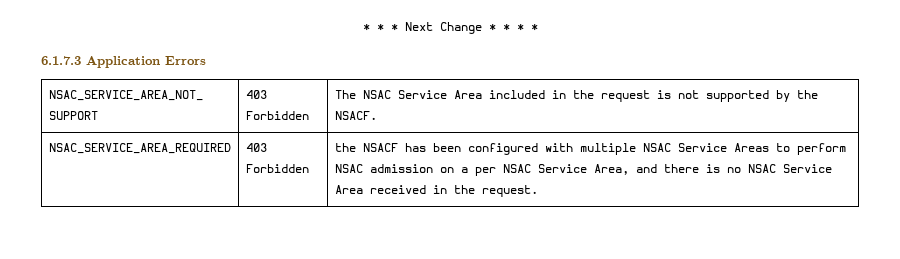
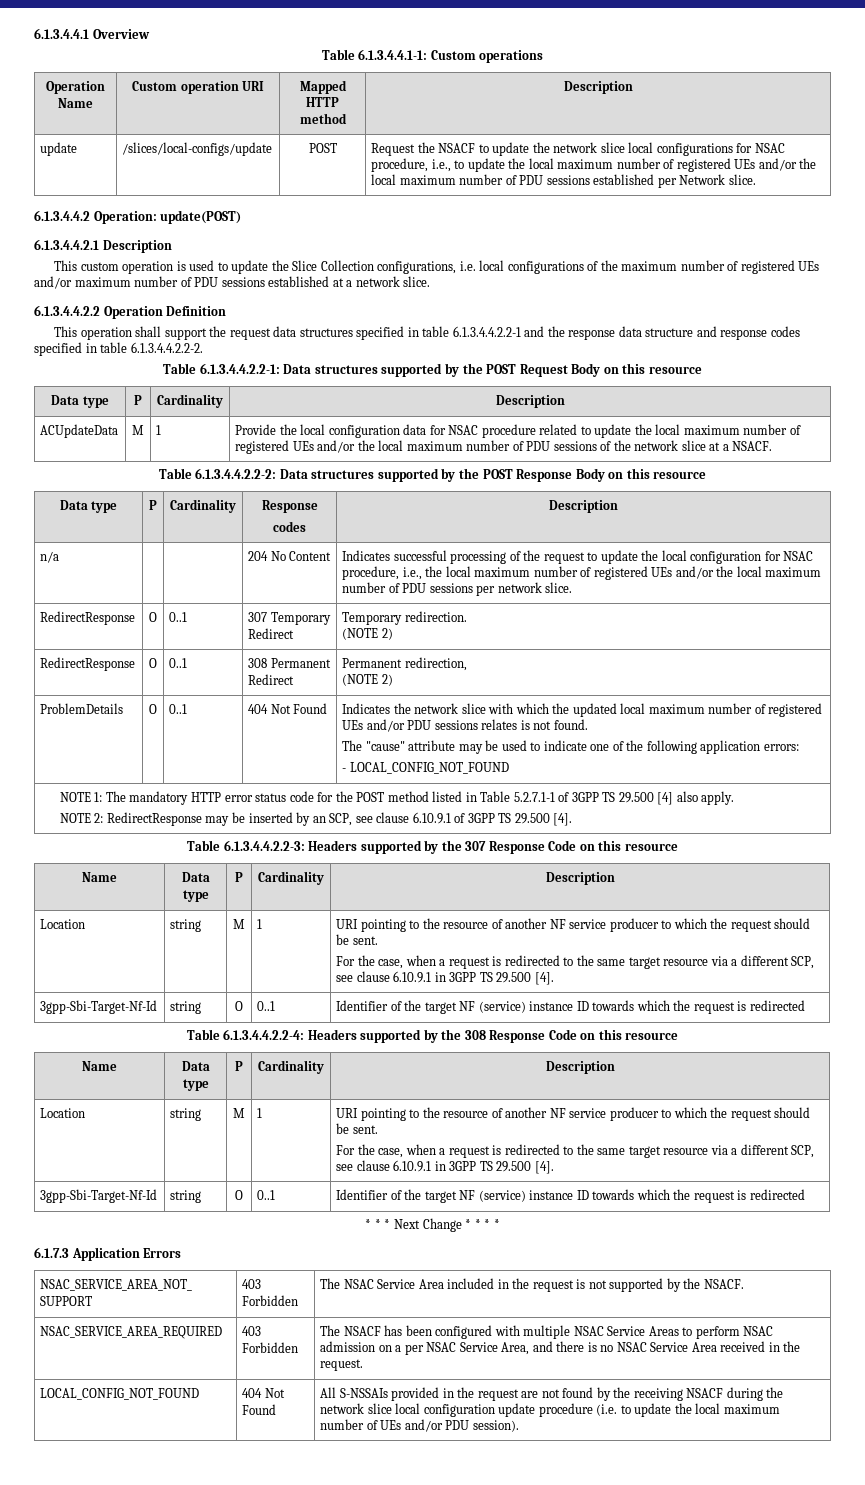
+ 6.1.3.4.4.1 Overview
+ Table 6.1.3.4.4.1-1: Custom operations
+ Operation Name | Custom operation URI | Mapped HTTP method | Description
+ update | /slices/local-configs/update | POST | Request the NSACF to update the network slice local configurations for NSAC procedure, i.e., to update the local maximum number of registered UEs and/or the local maximum number of PDU sessions established per Network slice.
+ 6.1.3.4.4.2 Operation: update(POST)
+ 6.1.3.4.4.2.1 Description
+ This custom operation is used to update the Slice Collection configurations, i.e. local configurations of the maximum number of registered UEs and/or maximum number of PDU sessions established at a network slice.
+ 6.1.3.4.4.2.2 Operation Definition
+ This operation shall support the request data structures specified in table 6.1.3.4.4.2.2-1 and the response data structure and response codes specified in table 6.1.3.4.4.2.2-2.
+ Table 6.1.3.4.4.2.2-1: Data structures supported by the POST Request Body on this resource
+ Data type | P | Cardinality | Description
+ ACUpdateData | M | 1 | Provide the local configuration data for NSAC procedure related to update the local maximum number of registered UEs and/or the local maximum number of PDU sessions of the network slice at a NSACF.
+ Table 6.1.3.4.4.2.2-2: Data structures supported by the POST Response Body on this resource
+ Data type | P | Cardinality | Response
+ codes | Description
+ n/a | | | 204 No Content | Indicates successful processing of the request to update the local configuration for NSAC procedure, i.e., the local maximum number of registered UEs and/or the local maximum number of PDU sessions per network slice.
+ RedirectResponse | O | 0..1 | 307 Temporary Redirect | Temporary redirection.
+ (NOTE 2)
+ RedirectResponse | O | 0..1 | 308 Permanent Redirect | Permanent redirection,
+ (NOTE 2)
+ ProblemDetails | O | 0..1 | 404 Not Found | Indicates the network slice with which the updated local maximum number of registered UEs and/or PDU sessions relates is not found.
+ The "cause" attribute may be used to indicate one of the following application errors:
+ - LOCAL_CONFIG_NOT_FOUND
+ NOTE 1: The mandatory HTTP error status code for the POST method listed in Table 5.2.7.1-1 of 3GPP TS 29.500 [4] also apply.
+ NOTE 2: RedirectResponse may be inserted by an SCP, see clause 6.10.9.1 of 3GPP TS 29.500 [4].
+ Table 6.1.3.4.4.2.2-3: Headers supported by the 307 Response Code on this resource
+ Name | Data type | P | Cardinality | Description
+ Location | string | M | 1 | URI pointing to the resource of another NF service producer to which the request should be sent.
+ For the case, when a request is redirected to the same target resource via a different SCP, see clause 6.10.9.1 in 3GPP TS 29.500 [4].
+ 3gpp-Sbi-Target-Nf-Id | string | O | 0..1 | Identifier of the target NF (service) instance ID towards which the request is redirected
+ Table 6.1.3.4.4.2.2-4: Headers supported by the 308 Response Code on this resource
+ Name | Data type | P | Cardinality | Description
+ Location | string | M | 1 | URI pointing to the resource of another NF service producer to which the request should be sent.
+ For the case, when a request is redirected to the same target resource via a different SCP, see clause 6.10.9.1 in 3GPP TS 29.500 [4].
+ 3gpp-Sbi-Target-Nf-Id | string | O | 0..1 | Identifier of the target NF (service) instance ID towards which the request is redirected
- NSAC_SERVICE_AREA_REQUIRED | 403 Forbidden | the NSACF has been configured with multiple NSAC Service Areas to perform NSAC admission on a per NSAC Service Area, and there is no NSAC Service Area received in the request.
+ NSAC_SERVICE_AREA_REQUIRED | 403 Forbidden | The NSACF has been configured with multiple NSAC Service Areas to perform NSAC admission on a per NSAC Service Area, and there is no NSAC Service Area received in the request.
+ LOCAL_CONFIG_NOT_FOUND | 404 Not Found | All S-NSSAIs provided in the request are not found by the receiving NSACF during the network slice local configuration update procedure (i.e. to update the local maximum number of UEs and/or PDU session).

